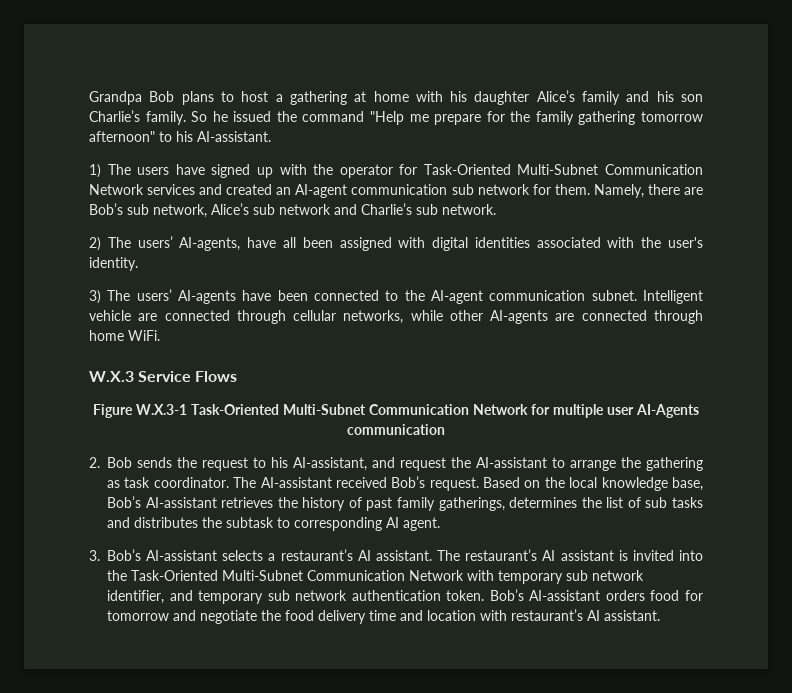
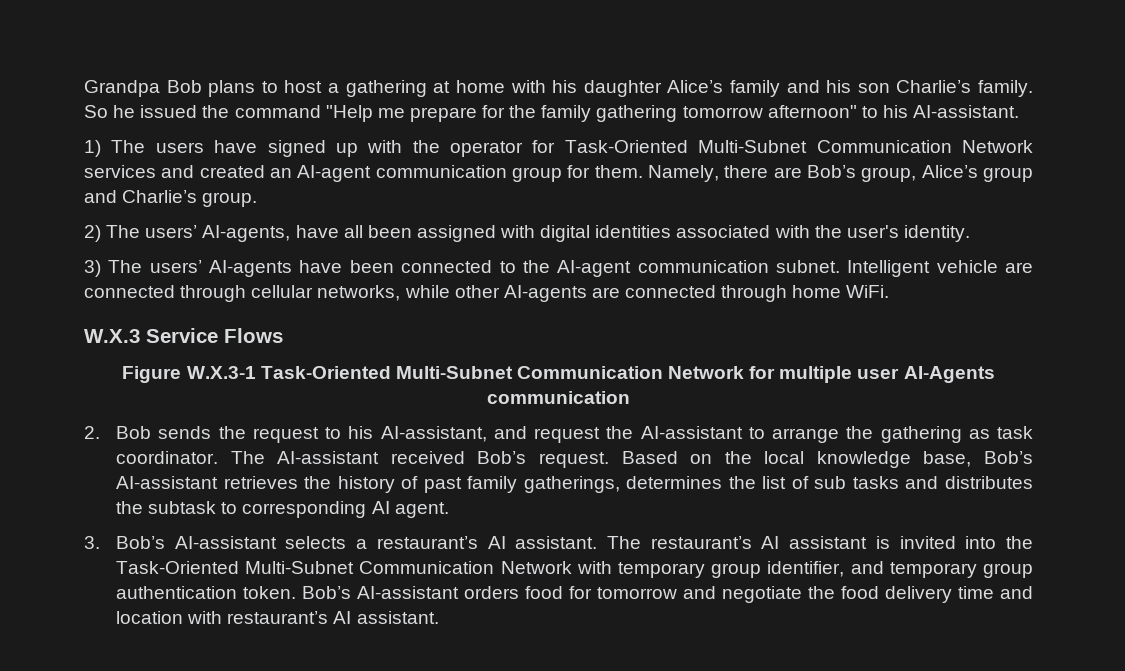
- 1) The users have signed up with the operator for Task-Oriented Multi-Subnet Communication Network services and created an AI-agent communication sub network for them.
+ 1) The users have signed up with the operator for Task-Oriented Multi-Subnet Communication Network services and created an AI-agent communication group for them.
- Namely, there are Bob’s sub network, Alice’s sub network and Charlie’s sub network.
+ Namely, there are Bob’s group, Alice’s group and Charlie’s group.
- The restaurant’s AI assistant is invited into the Task-Oriented Multi-Subnet Communication Network with temporary sub network identifier, and temporary sub network authentication token.
+ The restaurant’s AI assistant is invited into the Task-Oriented Multi-Subnet Communication Network with temporary group identifier, and temporary group authentication token.

